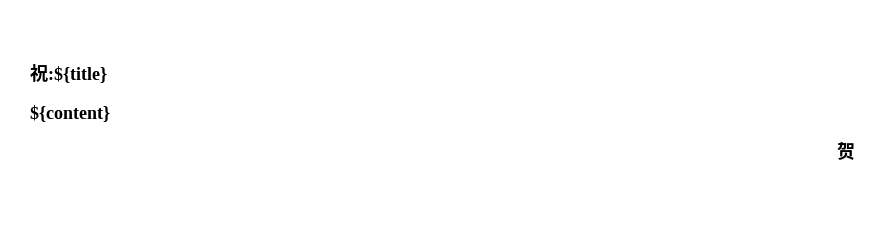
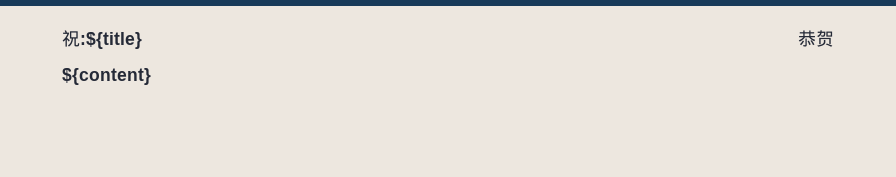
- 贺
+ 恭贺

